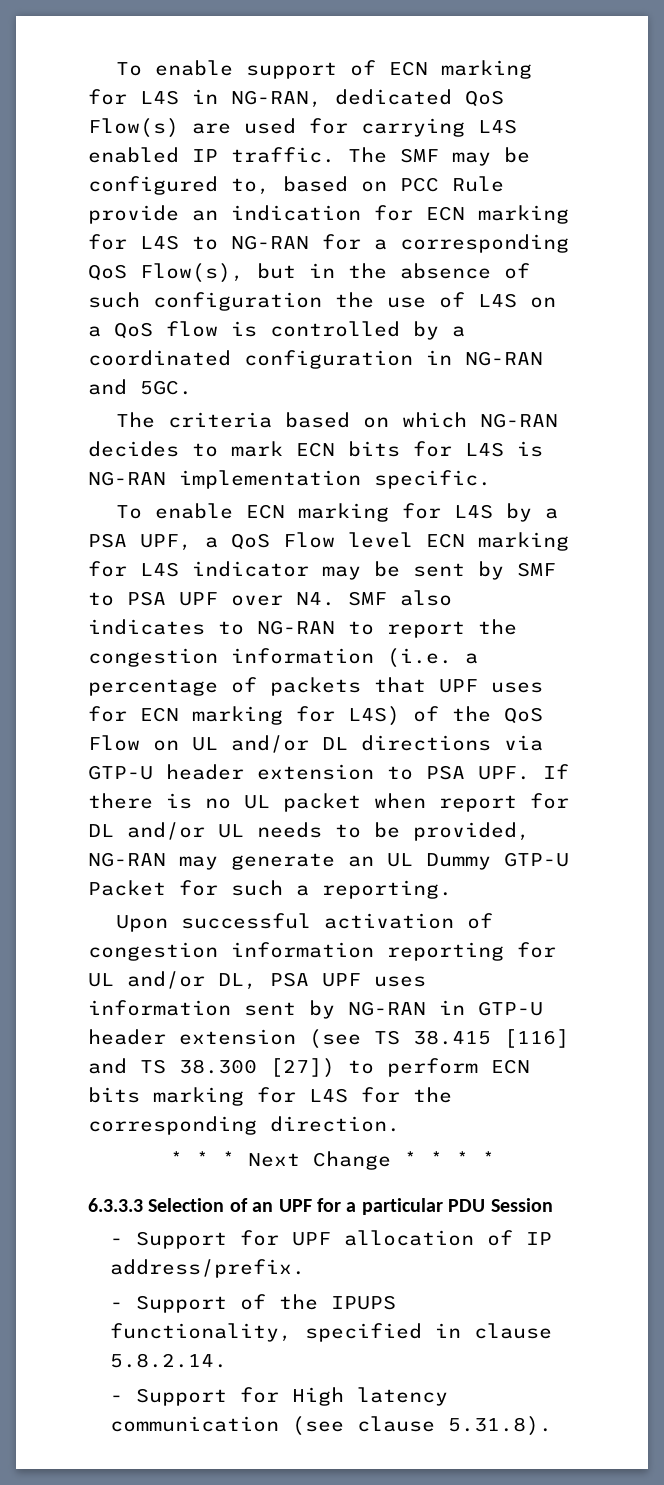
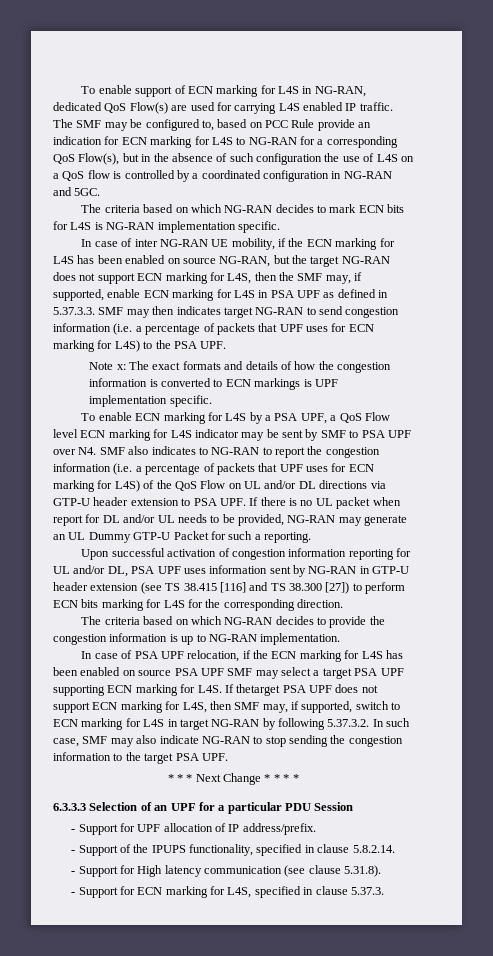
+ In case of inter NG-RAN UE mobility, if the ECN marking for L4S has been enabled on source NG-RAN, but the target NG-RAN does not support ECN marking for L4S, then the SMF may, if supported, enable ECN marking for L4S in PSA UPF as defined in 5.37.3.3. SMF may then indicates target NG-RAN to send congestion information (i.e. a percentage of packets that UPF uses for ECN marking for L4S) to the PSA UPF.
+ Note x: The exact formats and details of how the congestion information is converted to ECN markings is UPF implementation specific.
+ The criteria based on which NG-RAN decides to provide the congestion information is up to NG-RAN implementation.
+ In case of PSA UPF relocation, if the ECN marking for L4S has been enabled on source PSA UPF SMF may select a target PSA UPF supporting ECN marking for L4S. If thetarget PSA UPF does not support ECN marking for L4S, then SMF may, if supported, switch to ECN marking for L4S in target NG-RAN by following 5.37.3.2. In such case, SMF may also indicate NG-RAN to stop sending the congestion information to the target PSA UPF.
+ - Support for ECN marking for L4S, specified in clause 5.37.3.

